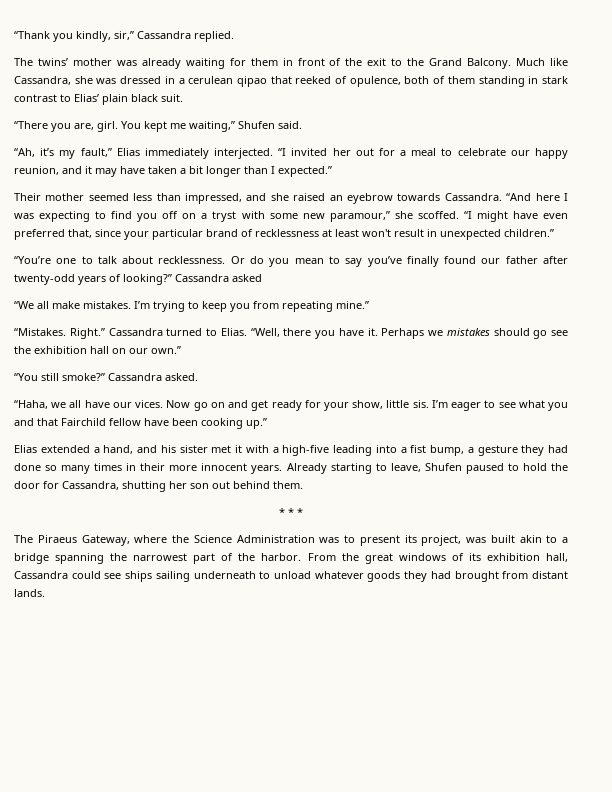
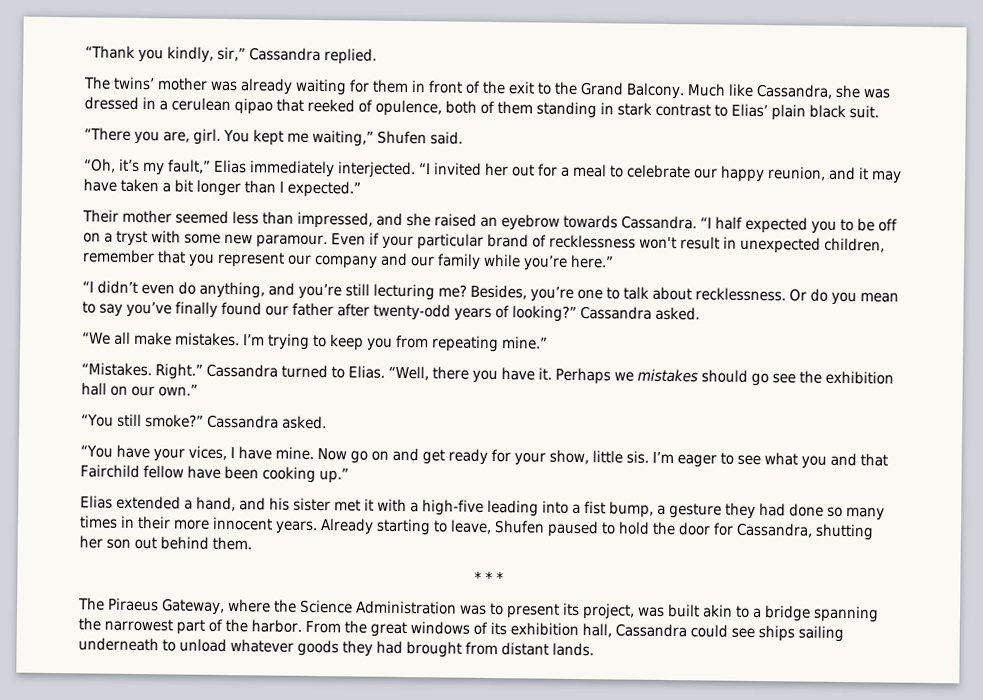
- “Ah, it’s my fault,” Elias immediately interjected.
+ “Oh, it’s my fault,” Elias immediately interjected.
- “And here I was expecting to find you off on a tryst with some new paramour,” she scoffed. “I might have even preferred that, since your particular brand of recklessness at least won't result in unexpected children.”
- “You’re one to talk about recklessness.
+ “I half expected you to be off on a tryst with some new paramour. Even if your particular brand of recklessness won't result in unexpected children, remember that you represent our company and our family while you’re here.”
+ “I didn’t even do anything, and you’re still lecturing me? Besides, you’re one to talk about recklessness.
- Or do you mean to say you’ve finally found our father after twenty-odd years of looking?” Cassandra asked
+ Or do you mean to say you’ve finally found our father after twenty-odd years of looking?” Cassandra asked.
- “Haha, we all have our vices.
+ “You have your vices, I have mine.

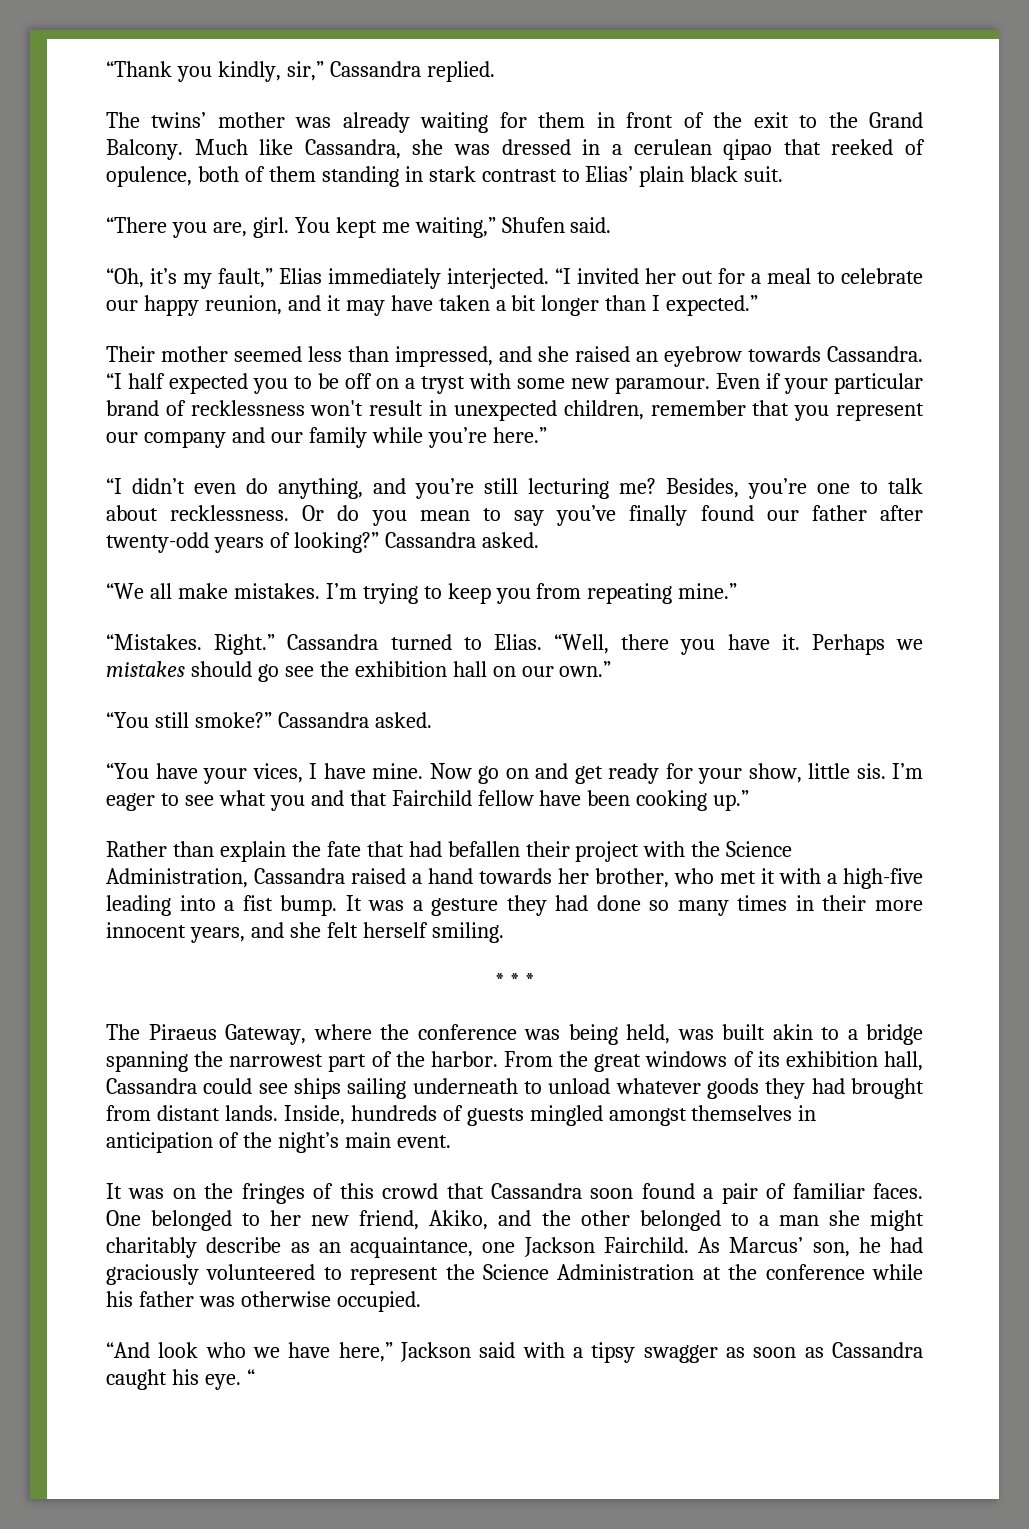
- Elias extended a hand, and his sister met it with a high-five leading into a fist bump, a gesture they had done so many times in their more innocent years. Already starting to leave, Shufen paused to hold the door for Cassandra, shutting her son out behind them.
+ Rather than explain the fate that had befallen their project with the Science Administration, Cassandra raised a hand towards her brother, who met it with a high-five leading into a fist bump. It was a gesture they had done so many times in their more innocent years, and she felt herself smiling.
- The Piraeus Gateway, where the Science Administration was to present its project, was built akin to a bridge spanning the narrowest part of the harbor.
+ The Piraeus Gateway, where the conference was being held, was built akin to a bridge spanning the narrowest part of the harbor.
+ Inside, hundreds of guests mingled amongst themselves in anticipation of the night’s main event.
+ It was on the fringes of this crowd that Cassandra soon found a pair of familiar faces. One belonged to her new friend, Akiko, and the other belonged to a man she might charitably describe as an acquaintance, one Jackson Fairchild. As Marcus’ son, he had graciously volunteered to represent the Science Administration at the conference while his father was otherwise occupied.
+ “And look who we have here,” Jackson said with a tipsy swagger as soon as Cassandra caught his eye. “

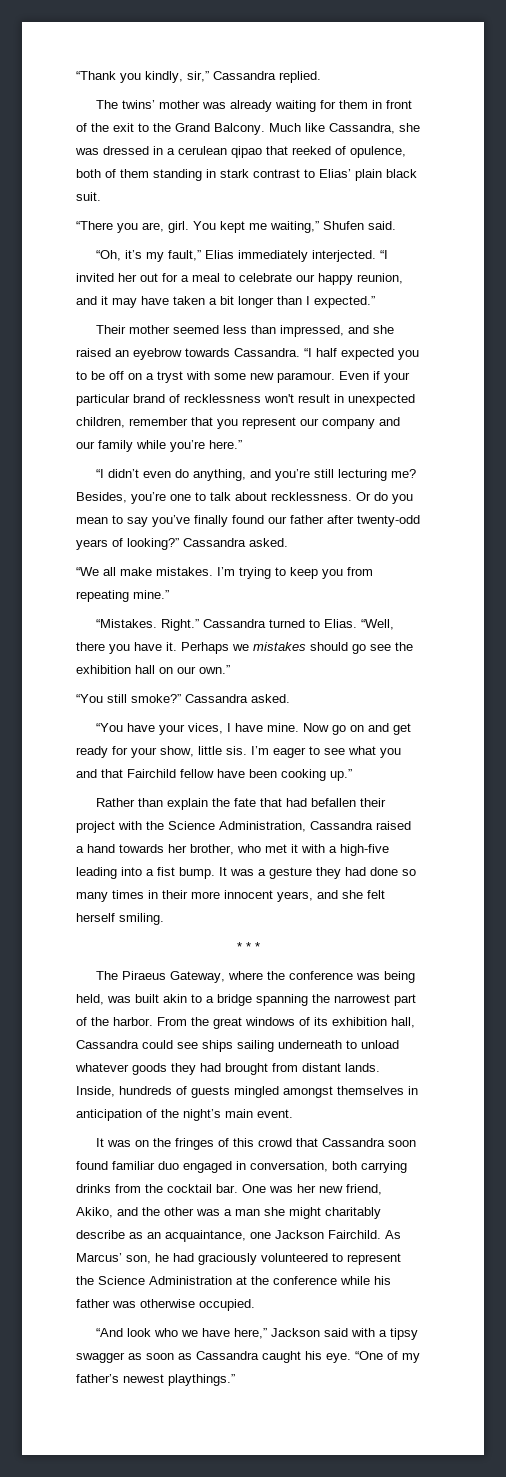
- It was on the fringes of this crowd that Cassandra soon found a pair of familiar faces. One belonged to her new friend, Akiko, and the other belonged to a man she might charitably describe as an acquaintance, one Jackson Fairchild.
+ It was on the fringes of this crowd that Cassandra soon found familiar duo engaged in conversation, both carrying drinks from the cocktail bar. One was her new friend, Akiko, and the other was a man she might charitably describe as an acquaintance, one Jackson Fairchild.
- “
+ “One of my father’s newest playthings.”

